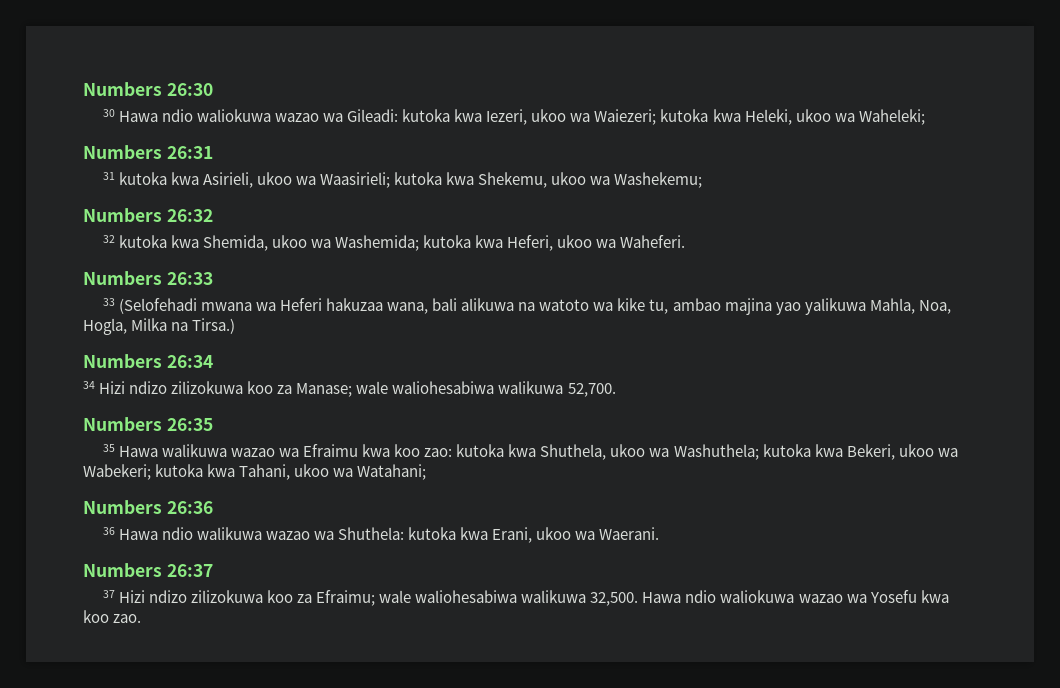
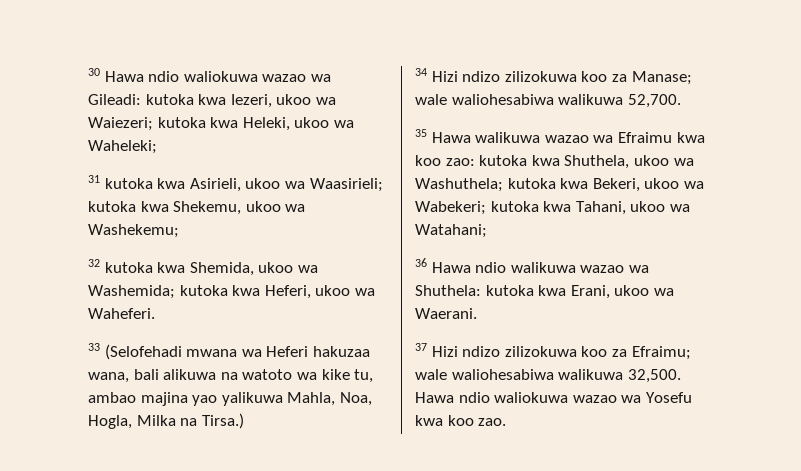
- Numbers 26:30
- Numbers 26:31
- Numbers 26:32
- Numbers 26:33
- Numbers 26:34
- Numbers 26:35
- Numbers 26:36
- Numbers 26:37

